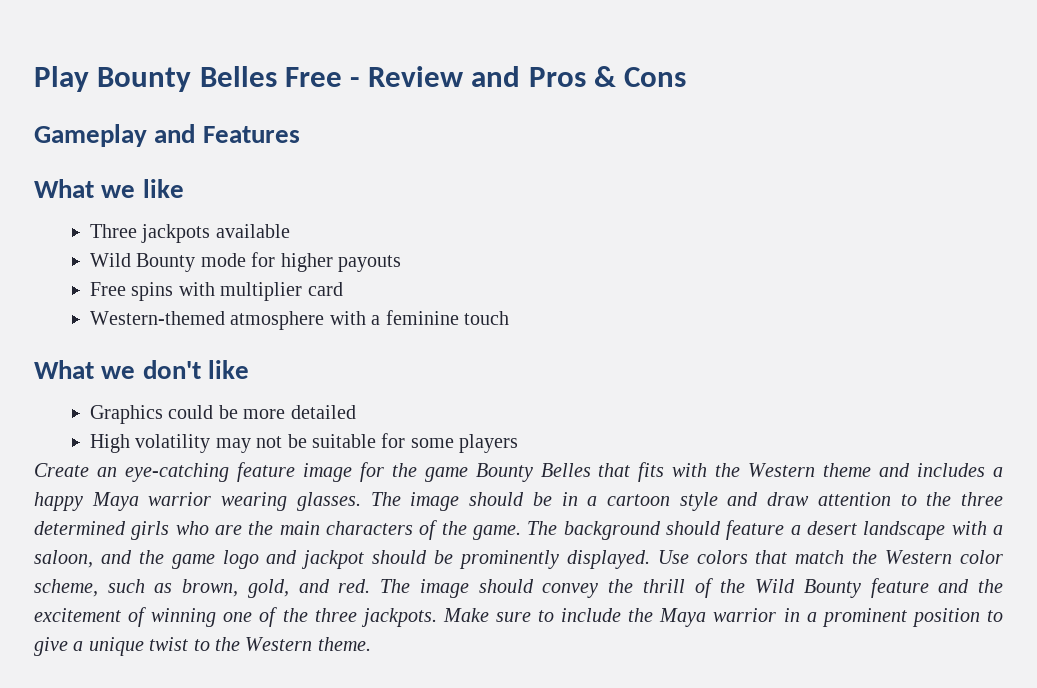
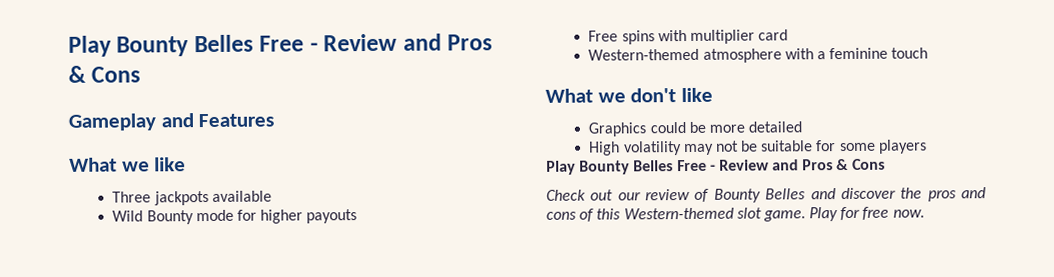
  High volatility may not be suitable for some players
- Create an eye-catching feature image for the game Bounty Belles that fits with the Western theme and includes a happy Maya warrior wearing glasses. The image should be in a cartoon style and draw attention to the three determined girls who are the main characters of the game. The background should feature a desert landscape with a saloon, and the game logo and jackpot should be prominently displayed. Use colors that match the Western color scheme, such as brown, gold, and red. The image should convey the thrill of the Wild Bounty feature and the excitement of winning one of the three jackpots. Make sure to include the Maya warrior in a prominent position to give a unique twist to the Western theme.
+ Play Bounty Belles Free - Review and Pros & Cons
+ Check out our review of Bounty Belles and discover the pros and cons of this Western-themed slot game. Play for free now.

